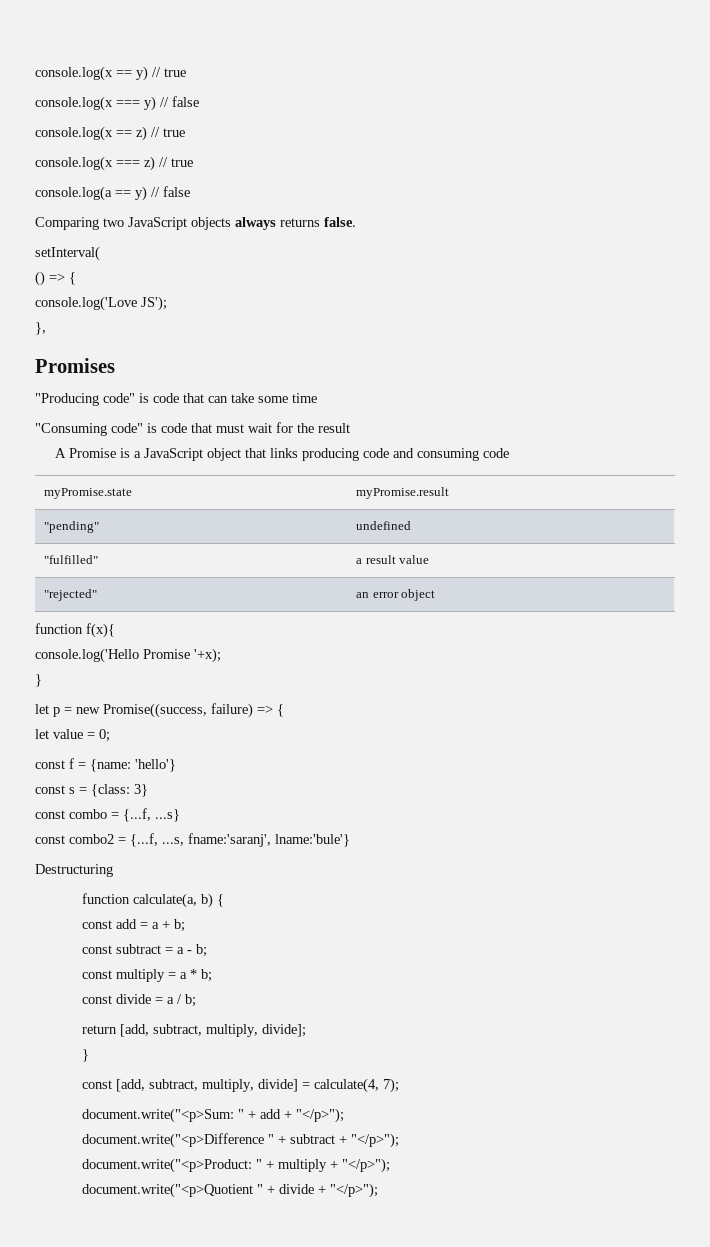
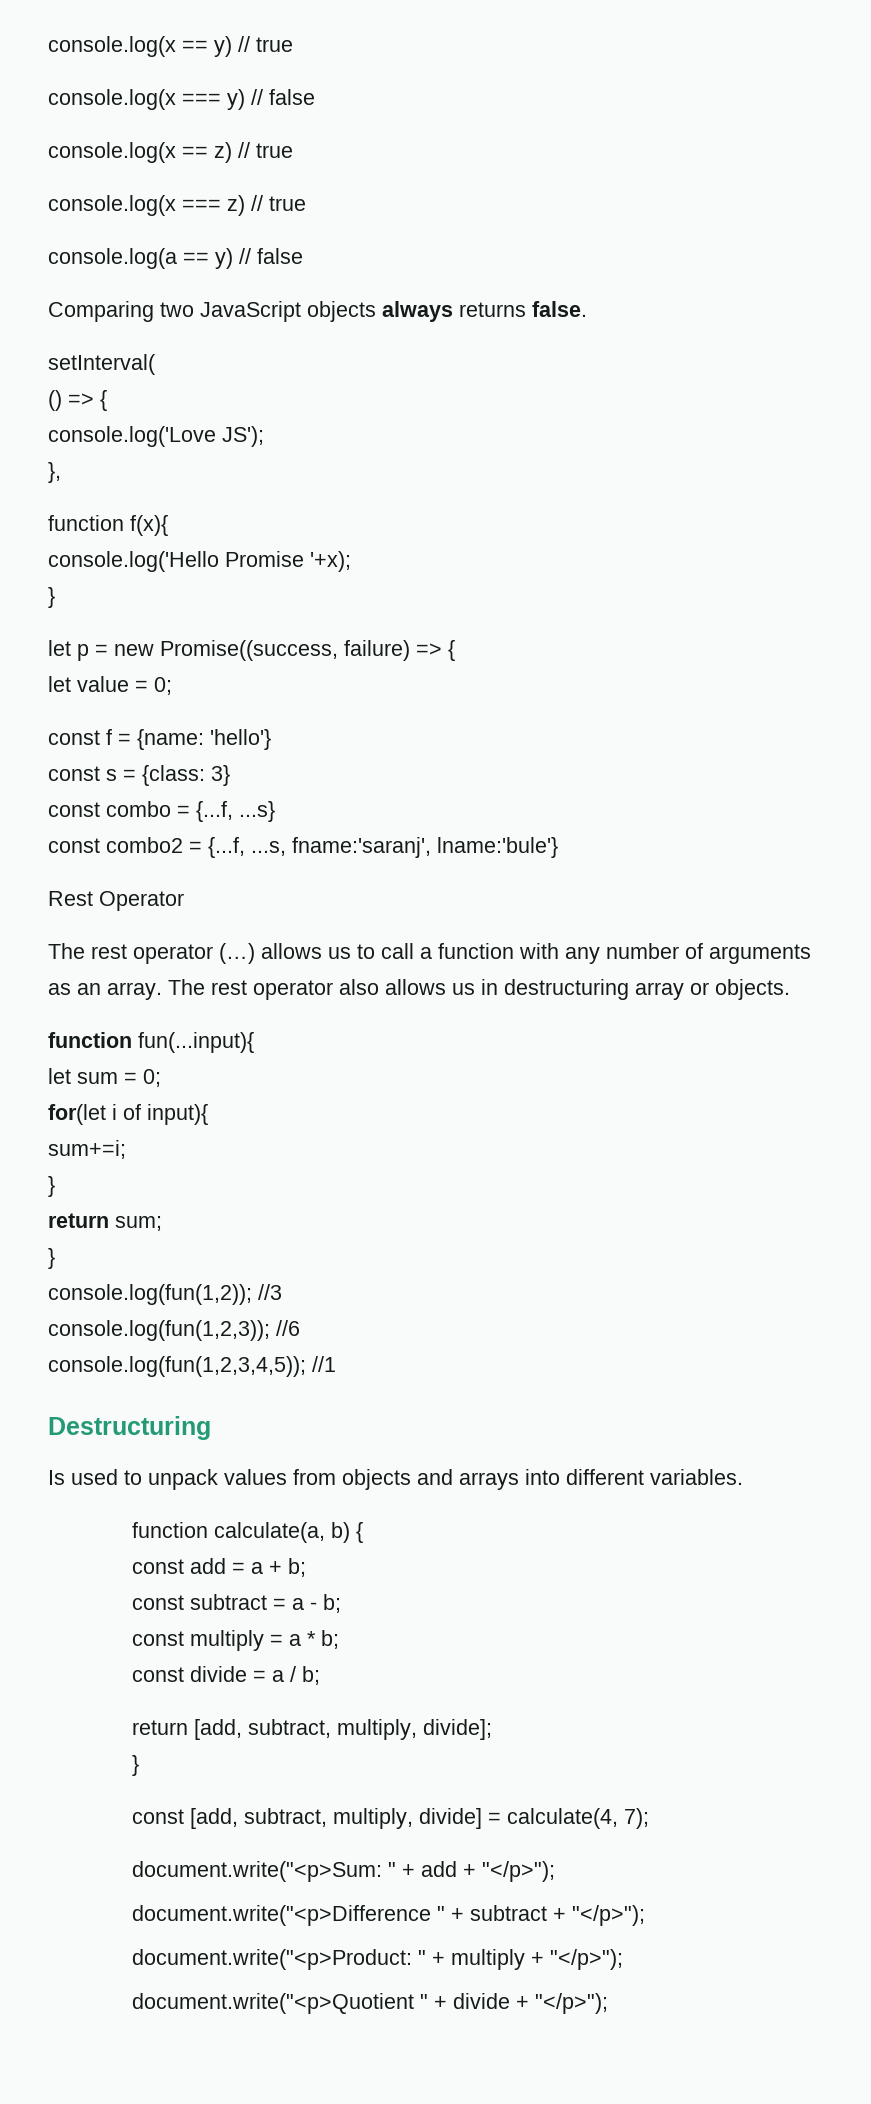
- Promises
- "Producing code" is code that can take some time
- "Consuming code" is code that must wait for the result
- A Promise is a JavaScript object that links producing code and consuming code
- myPromise.state | myPromise.result
- "pending" | undefined
- "fulfilled" | a result value
- "rejected" | an error object
+ Rest Operator
+ The rest operator (…) allows us to call a function with any number of arguments as an array. The rest operator also allows us in destructuring array or objects.
+ function fun(...input){
+ let sum = 0;
+ for(let i of input){
+ sum+=i;
+ }
+ return sum;
+ }
+ console.log(fun(1,2)); //3
+ console.log(fun(1,2,3)); //6
+ console.log(fun(1,2,3,4,5)); //1
  Destructuring
+ Is used to unpack values from objects and arrays into different variables.

